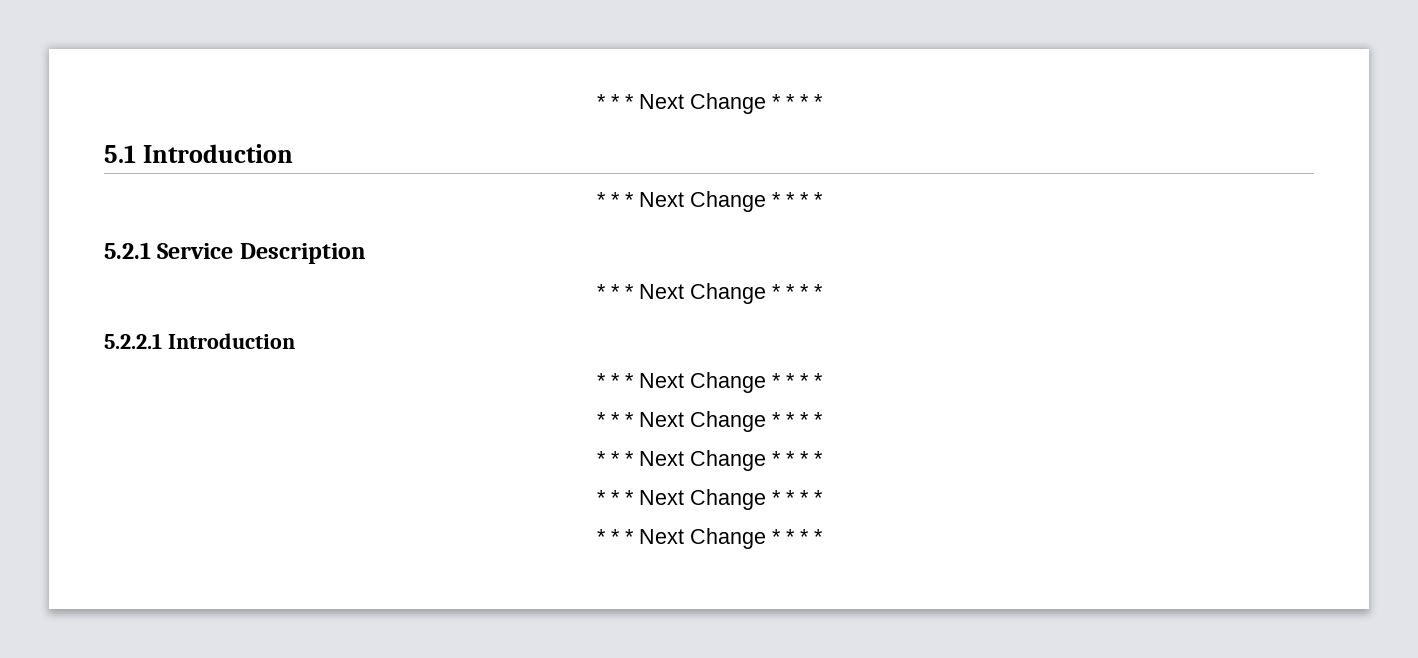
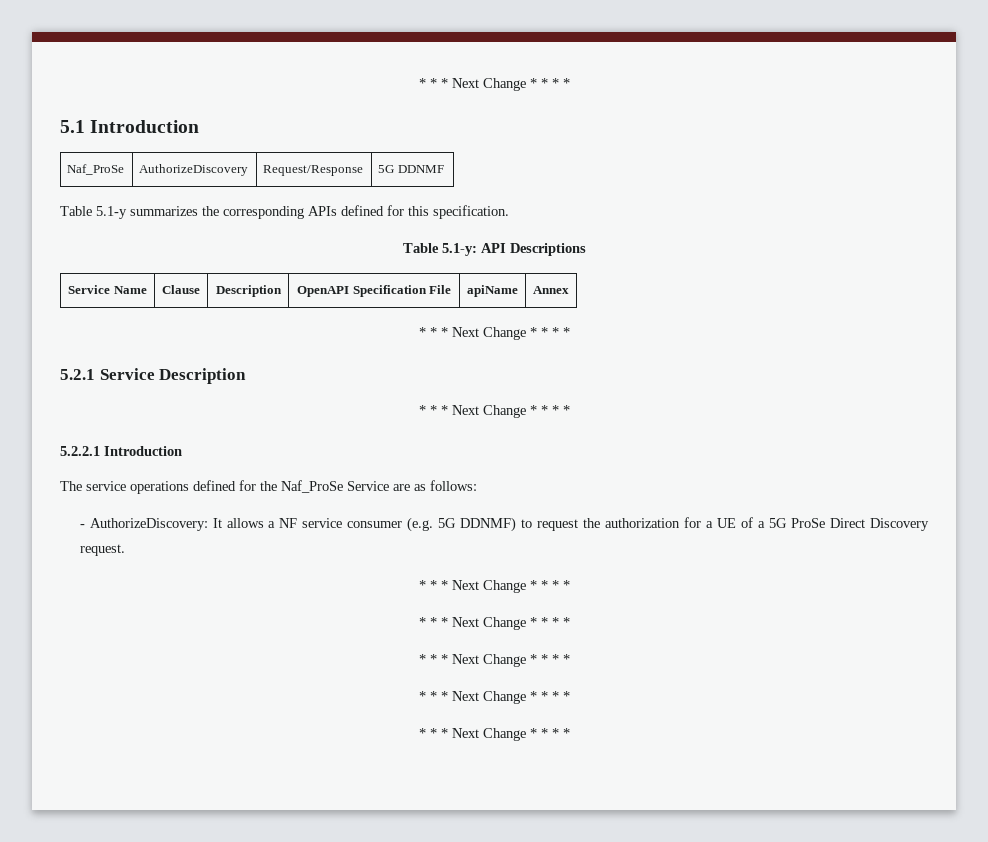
+ Naf_ProSe | AuthorizeDiscovery | Request/Response | 5G DDNMF
+ Table 5.1-y summarizes the corresponding APIs defined for this specification.
+ Table 5.1-y: API Descriptions
+ Service Name | Clause | Description | OpenAPI Specification File | apiName | Annex
+ The service operations defined for the Naf_ProSe Service are as follows:
+ - AuthorizeDiscovery: It allows a NF service consumer (e.g. 5G DDNMF) to request the authorization for a UE of a 5G ProSe Direct Discovery request.

